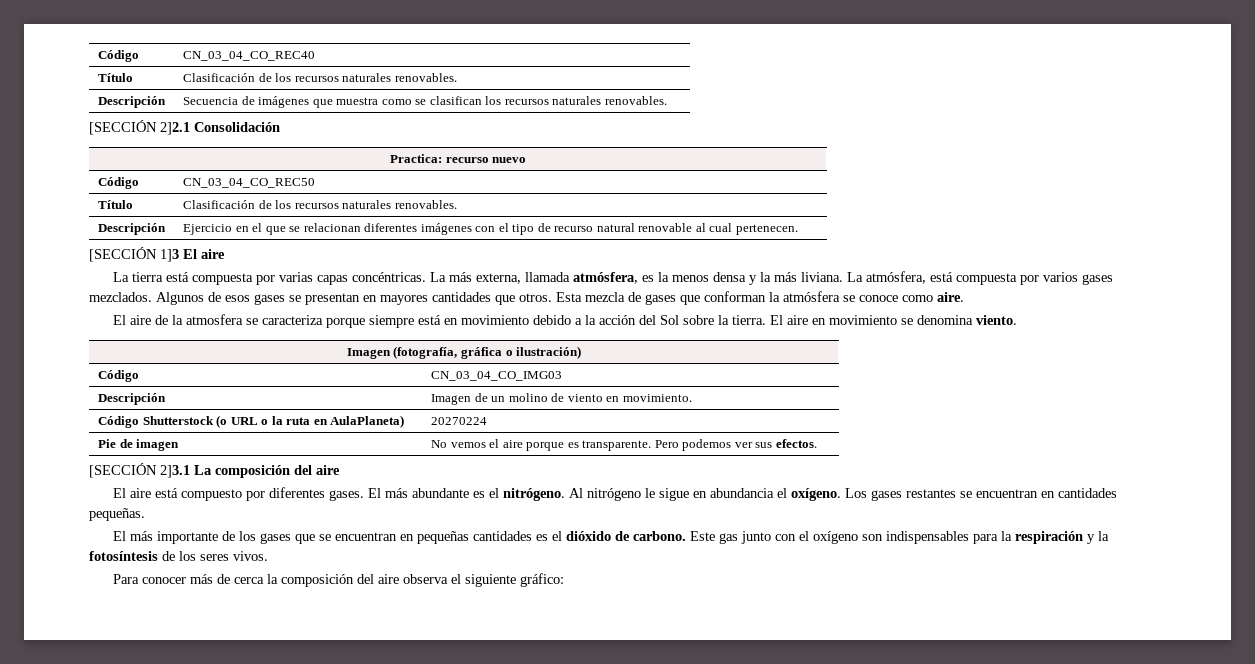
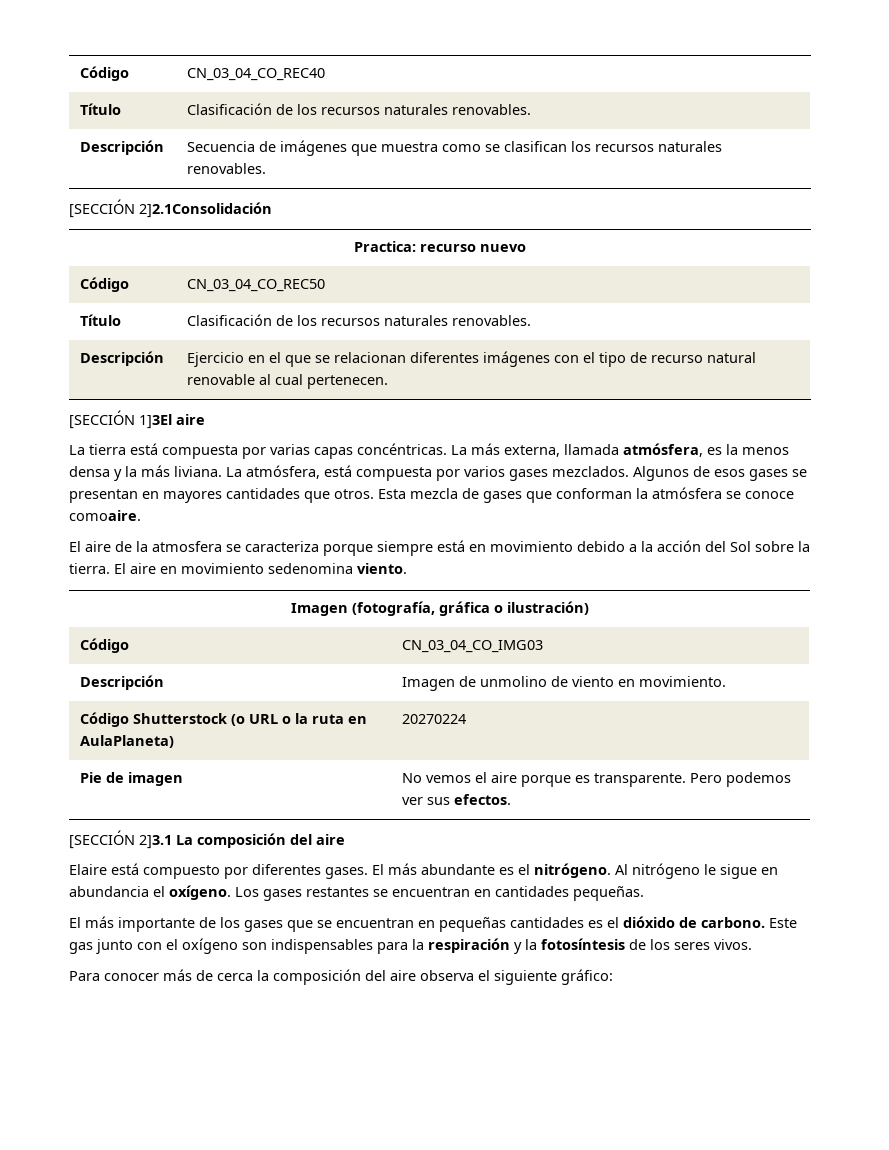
- [SECCIÓN 2]2.1 Consolidación
+ [SECCIÓN 2]2.1Consolidación
- [SECCIÓN 1]3 El aire
+ [SECCIÓN 1]3El aire
- Esta mezcla de gases que conforman la atmósfera se conoce como aire.
+ Esta mezcla de gases que conforman la atmósfera se conoce comoaire.
- El aire en movimiento se denomina viento.
+ El aire en movimiento sedenomina viento.
- Descripción | Imagen de un molino de viento en movimiento.
+ Descripción | Imagen de unmolino de viento en movimiento.
- El aire está compuesto por diferentes gases.
+ Elaire está compuesto por diferentes gases.

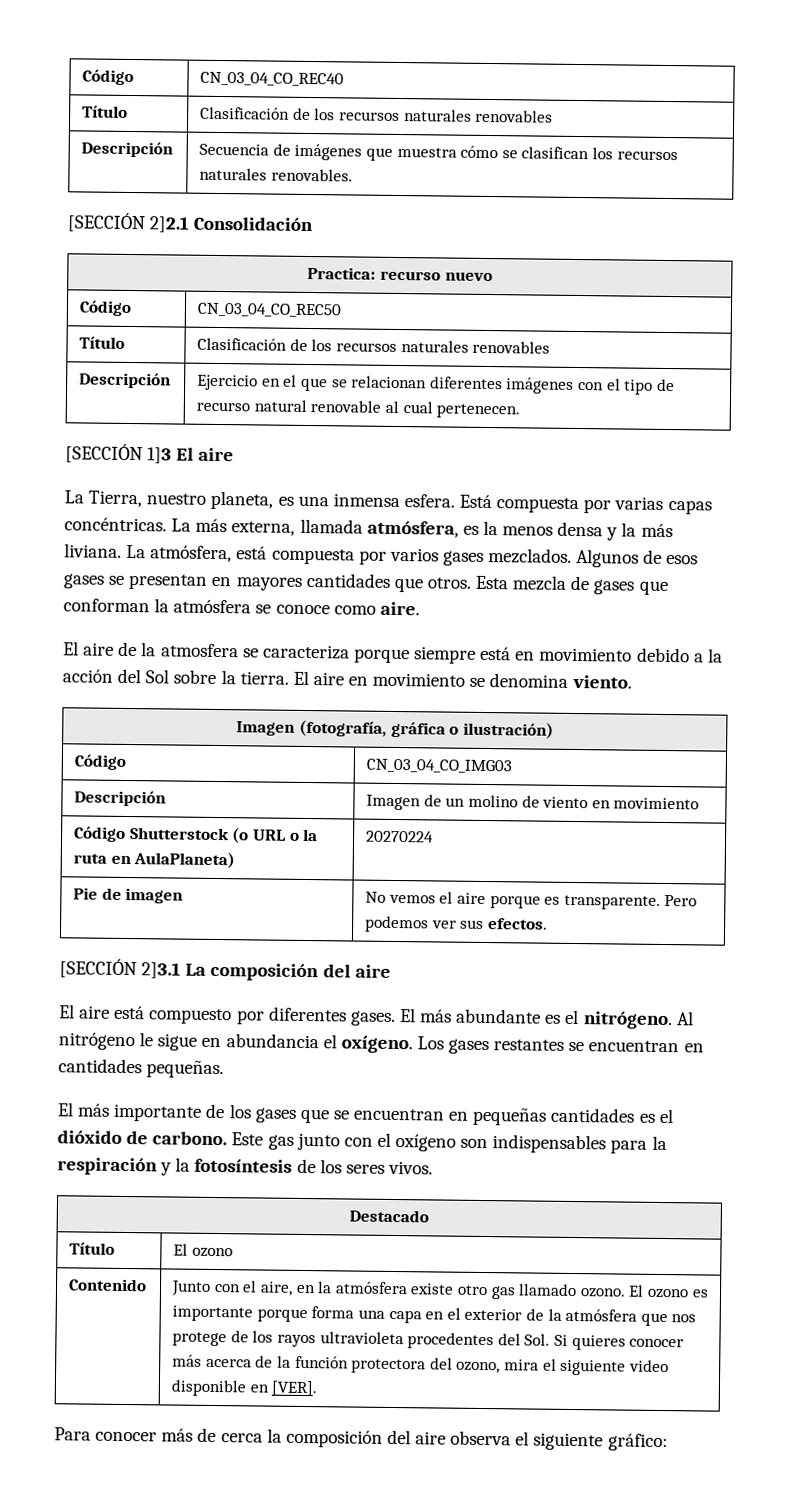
  Código | CN_03_04_CO_REC40
- Título | Clasificación de los recursos naturales renovables.
+ Título | Clasificación de los recursos naturales renovables
- Descripción | Secuencia de imágenes que muestra como se clasifican los recursos naturales renovables.
+ Descripción | Secuencia de imágenes que muestra cómo se clasifican los recursos naturales renovables.
- [SECCIÓN 2]2.1Consolidación
+ [SECCIÓN 2]2.1 Consolidación
  Código | CN_03_04_CO_REC50
- Título | Clasificación de los recursos naturales renovables.
+ Título | Clasificación de los recursos naturales renovables
- [SECCIÓN 1]3El aire
+ [SECCIÓN 1]3 El aire
- La tierra está compuesta por varias capas concéntricas.
+ La Tierra, nuestro planeta, es una inmensa esfera. Está compuesta por varias capas concéntricas.
- Esta mezcla de gases que conforman la atmósfera se conoce comoaire.
+ Esta mezcla de gases que conforman la atmósfera se conoce como aire.
- El aire en movimiento sedenomina viento.
+ El aire en movimiento se denomina viento.
- Descripción | Imagen de unmolino de viento en movimiento.
+ Descripción | Imagen de un molino de viento en movimiento
- Elaire está compuesto por diferentes gases.
+ El aire está compuesto por diferentes gases.
+ Destacado
+ Título | El ozono
+ Contenido | Junto con el aire, en la atmósfera existe otro gas llamado ozono. El ozono es importante porque forma una capa en el exterior de la atmósfera que nos protege de los rayos ultravioleta procedentes del Sol. Si quieres conocer más acerca de la función protectora del ozono, mira el siguiente video disponible en [VER].

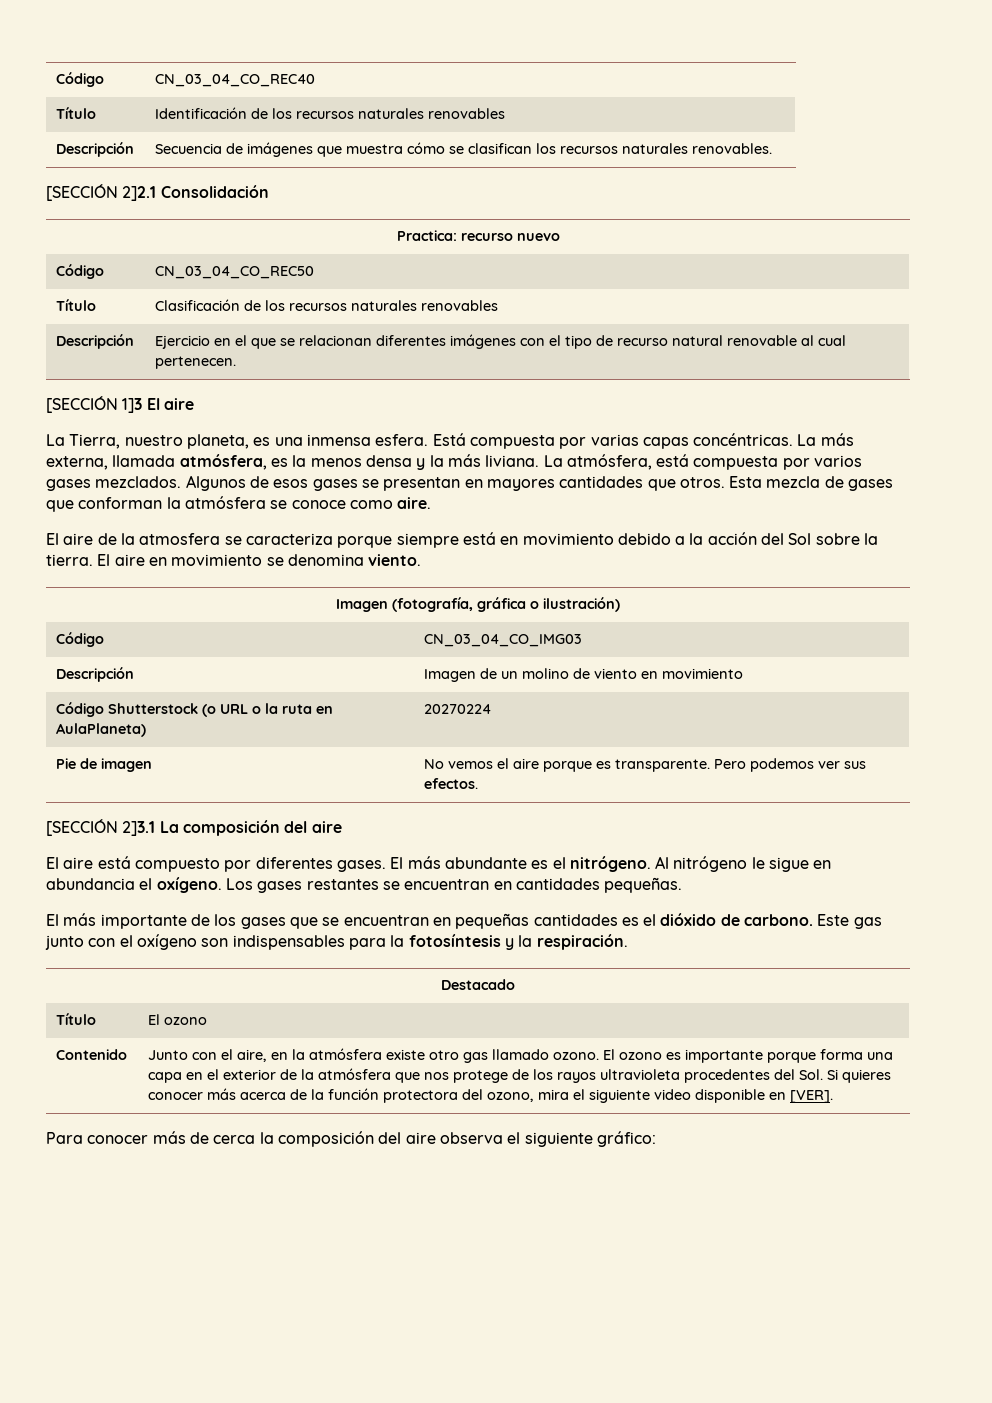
  Código | CN_03_04_CO_REC40
- Título | Clasificación de los recursos naturales renovables
+ Título | Identificación de los recursos naturales renovables
- Este gas junto con el oxígeno son indispensables para la respiración y la fotosíntesis de los seres vivos.
+ Este gas junto con el oxígeno son indispensables para la fotosíntesis y la respiración.

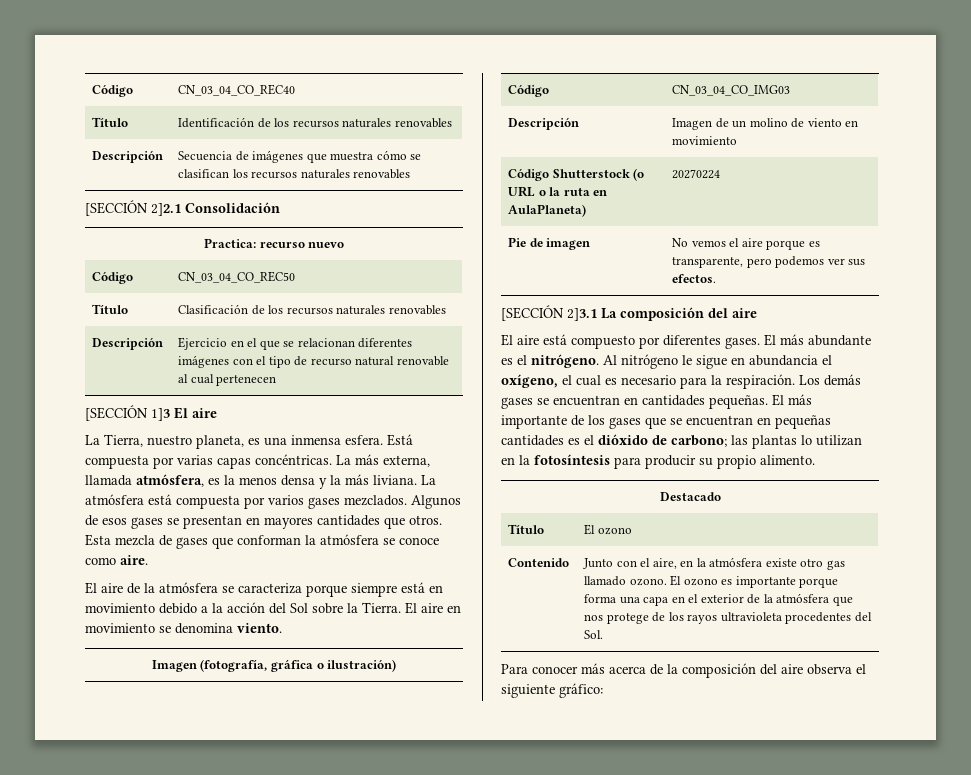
- Descripción | Secuencia de imágenes que muestra cómo se clasifican los recursos naturales renovables.
+ Descripción | Secuencia de imágenes que muestra cómo se clasifican los recursos naturales renovables
- Descripción | Ejercicio en el que se relacionan diferentes imágenes con el tipo de recurso natural renovable al cual pertenecen.
+ Descripción | Ejercicio en el que se relacionan diferentes imágenes con el tipo de recurso natural renovable al cual pertenecen
- La atmósfera, está compuesta por varios gases mezclados.
+ La atmósfera está compuesta por varios gases mezclados.
- El aire de la atmosfera se caracteriza porque siempre está en movimiento debido a la acción del Sol sobre la tierra.
+ El aire de la atmósfera se caracteriza porque siempre está en movimiento debido a la acción del Sol sobre la Tierra.
- Pie de imagen | No vemos el aire porque es transparente. Pero podemos ver sus efectos.
+ Pie de imagen | No vemos el aire porque es transparente, pero podemos ver sus efectos.
- Al nitrógeno le sigue en abundancia el oxígeno. Los gases restantes se encuentran en cantidades pequeñas.
- El más importante de los gases que se encuentran en pequeñas cantidades es el dióxido de carbono. Este gas junto con el oxígeno son indispensables para la fotosíntesis y la respiración.
+ Al nitrógeno le sigue en abundancia el oxígeno, el cual es necesario para la respiración. Los demás gases se encuentran en cantidades pequeñas. El más importante de los gases que se encuentran en pequeñas cantidades es el dióxido de carbono; las plantas lo utilizan en la fotosíntesis para producir su propio alimento.
- El ozono es importante porque forma una capa en el exterior de la atmósfera que nos protege de los rayos ultravioleta procedentes del Sol. Si quieres conocer más acerca de la función protectora del ozono, mira el siguiente video disponible en [VER].
- Para conocer más de cerca la composición del aire observa el siguiente gráfico:
+ El ozono es importante porque forma una capa en el exterior de la atmósfera que nos protege de los rayos ultravioleta procedentes del Sol.
+ Para conocer más acerca de la composición del aire observa el siguiente gráfico:

